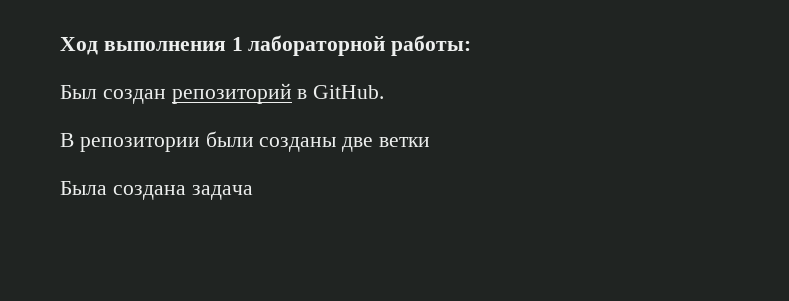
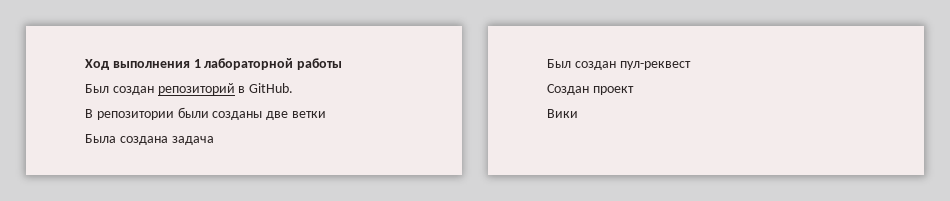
- Ход выполнения 1 лабораторной работы:
+ Ход выполнения 1 лабораторной работы
+ Был создан пул-реквест
+ Создан проект
+ Вики

